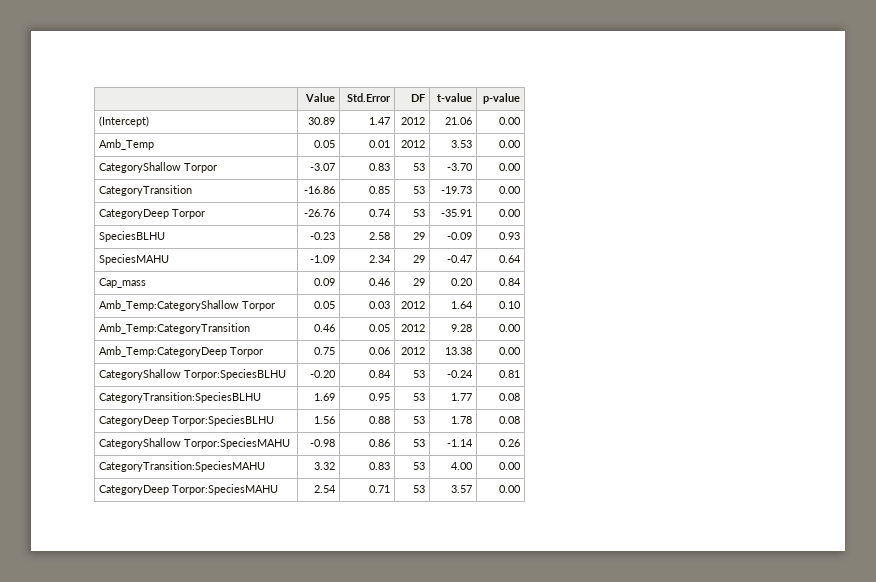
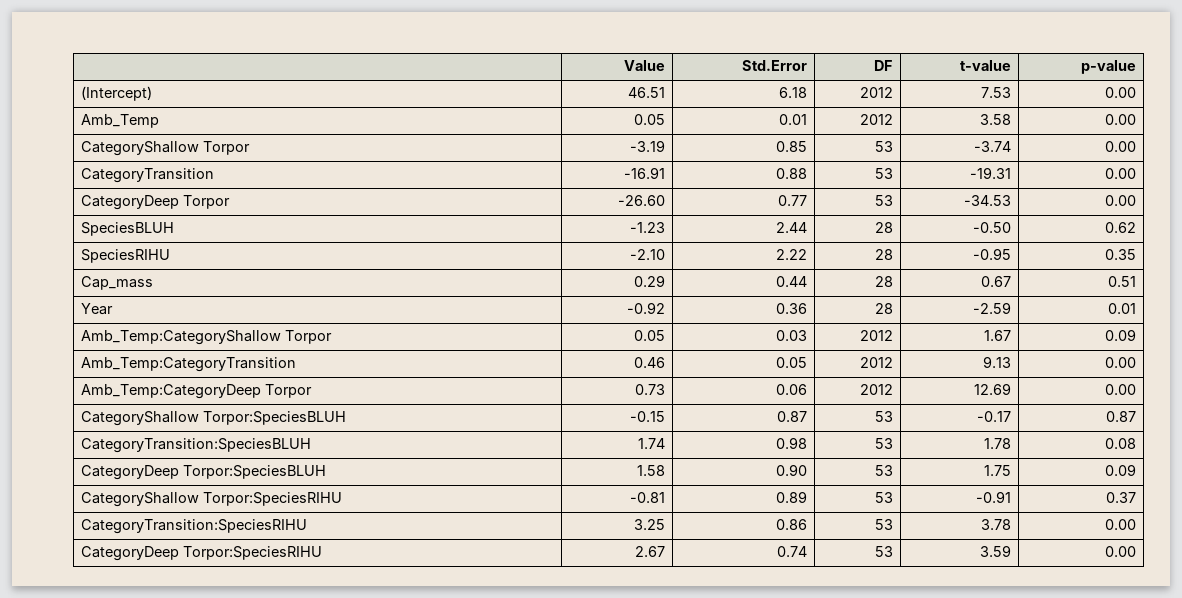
- (Intercept) | 30.89 | 1.47 | 2012 | 21.06 | 0.00
+ (Intercept) | 46.51 | 6.18 | 2012 | 7.53 | 0.00
- Amb_Temp | 0.05 | 0.01 | 2012 | 3.53 | 0.00
+ Amb_Temp | 0.05 | 0.01 | 2012 | 3.58 | 0.00
- CategoryShallow Torpor | -3.07 | 0.83 | 53 | -3.70 | 0.00
+ CategoryShallow Torpor | -3.19 | 0.85 | 53 | -3.74 | 0.00
- CategoryTransition | -16.86 | 0.85 | 53 | -19.73 | 0.00
+ CategoryTransition | -16.91 | 0.88 | 53 | -19.31 | 0.00
- CategoryDeep Torpor | -26.76 | 0.74 | 53 | -35.91 | 0.00
- SpeciesBLHU | -0.23 | 2.58 | 29 | -0.09 | 0.93
- SpeciesMAHU | -1.09 | 2.34 | 29 | -0.47 | 0.64
- Cap_mass | 0.09 | 0.46 | 29 | 0.20 | 0.84
+ CategoryDeep Torpor | -26.60 | 0.77 | 53 | -34.53 | 0.00
+ SpeciesBLUH | -1.23 | 2.44 | 28 | -0.50 | 0.62
+ SpeciesRIHU | -2.10 | 2.22 | 28 | -0.95 | 0.35
+ Cap_mass | 0.29 | 0.44 | 28 | 0.67 | 0.51
+ Year | -0.92 | 0.36 | 28 | -2.59 | 0.01
- Amb_Temp:CategoryShallow Torpor | 0.05 | 0.03 | 2012 | 1.64 | 0.10
+ Amb_Temp:CategoryShallow Torpor | 0.05 | 0.03 | 2012 | 1.67 | 0.09
- Amb_Temp:CategoryTransition | 0.46 | 0.05 | 2012 | 9.28 | 0.00
+ Amb_Temp:CategoryTransition | 0.46 | 0.05 | 2012 | 9.13 | 0.00
- Amb_Temp:CategoryDeep Torpor | 0.75 | 0.06 | 2012 | 13.38 | 0.00
- CategoryShallow Torpor:SpeciesBLHU | -0.20 | 0.84 | 53 | -0.24 | 0.81
- CategoryTransition:SpeciesBLHU | 1.69 | 0.95 | 53 | 1.77 | 0.08
- CategoryDeep Torpor:SpeciesBLHU | 1.56 | 0.88 | 53 | 1.78 | 0.08
- CategoryShallow Torpor:SpeciesMAHU | -0.98 | 0.86 | 53 | -1.14 | 0.26
- CategoryTransition:SpeciesMAHU | 3.32 | 0.83 | 53 | 4.00 | 0.00
- CategoryDeep Torpor:SpeciesMAHU | 2.54 | 0.71 | 53 | 3.57 | 0.00
+ Amb_Temp:CategoryDeep Torpor | 0.73 | 0.06 | 2012 | 12.69 | 0.00
+ CategoryShallow Torpor:SpeciesBLUH | -0.15 | 0.87 | 53 | -0.17 | 0.87
+ CategoryTransition:SpeciesBLUH | 1.74 | 0.98 | 53 | 1.78 | 0.08
+ CategoryDeep Torpor:SpeciesBLUH | 1.58 | 0.90 | 53 | 1.75 | 0.09
+ CategoryShallow Torpor:SpeciesRIHU | -0.81 | 0.89 | 53 | -0.91 | 0.37
+ CategoryTransition:SpeciesRIHU | 3.25 | 0.86 | 53 | 3.78 | 0.00
+ CategoryDeep Torpor:SpeciesRIHU | 2.67 | 0.74 | 53 | 3.59 | 0.00

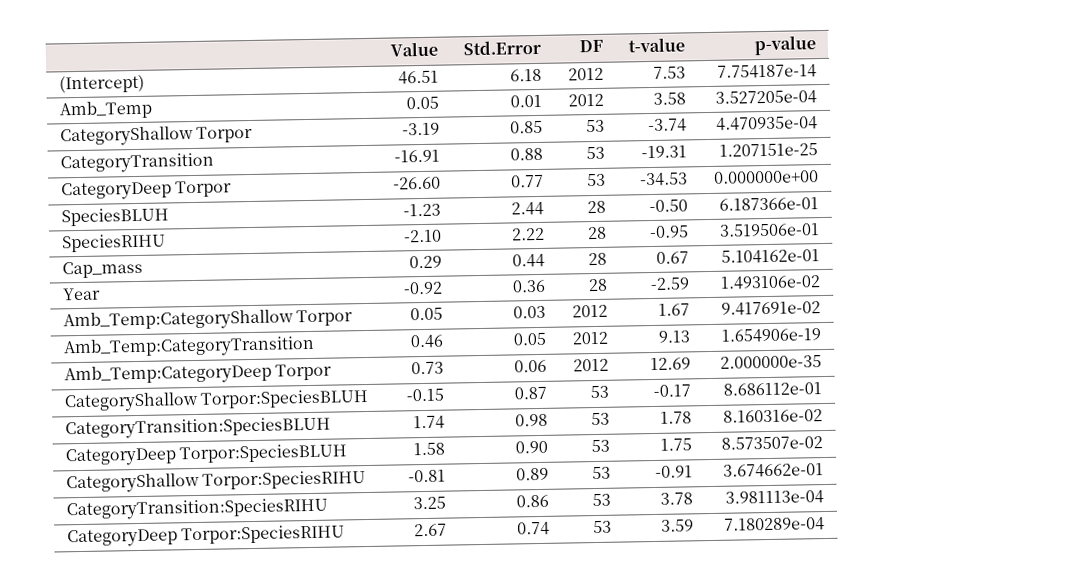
- (Intercept) | 46.51 | 6.18 | 2012 | 7.53 | 0.00
+ (Intercept) | 46.51 | 6.18 | 2012 | 7.53 | 7.754187e-14
- Amb_Temp | 0.05 | 0.01 | 2012 | 3.58 | 0.00
+ Amb_Temp | 0.05 | 0.01 | 2012 | 3.58 | 3.527205e-04
- CategoryShallow Torpor | -3.19 | 0.85 | 53 | -3.74 | 0.00
+ CategoryShallow Torpor | -3.19 | 0.85 | 53 | -3.74 | 4.470935e-04
- CategoryTransition | -16.91 | 0.88 | 53 | -19.31 | 0.00
+ CategoryTransition | -16.91 | 0.88 | 53 | -19.31 | 1.207151e-25
- CategoryDeep Torpor | -26.60 | 0.77 | 53 | -34.53 | 0.00
+ CategoryDeep Torpor | -26.60 | 0.77 | 53 | -34.53 | 0.000000e+00
- SpeciesBLUH | -1.23 | 2.44 | 28 | -0.50 | 0.62
+ SpeciesBLUH | -1.23 | 2.44 | 28 | -0.50 | 6.187366e-01
- SpeciesRIHU | -2.10 | 2.22 | 28 | -0.95 | 0.35
+ SpeciesRIHU | -2.10 | 2.22 | 28 | -0.95 | 3.519506e-01
- Cap_mass | 0.29 | 0.44 | 28 | 0.67 | 0.51
+ Cap_mass | 0.29 | 0.44 | 28 | 0.67 | 5.104162e-01
- Year | -0.92 | 0.36 | 28 | -2.59 | 0.01
+ Year | -0.92 | 0.36 | 28 | -2.59 | 1.493106e-02
- Amb_Temp:CategoryShallow Torpor | 0.05 | 0.03 | 2012 | 1.67 | 0.09
+ Amb_Temp:CategoryShallow Torpor | 0.05 | 0.03 | 2012 | 1.67 | 9.417691e-02
- Amb_Temp:CategoryTransition | 0.46 | 0.05 | 2012 | 9.13 | 0.00
+ Amb_Temp:CategoryTransition | 0.46 | 0.05 | 2012 | 9.13 | 1.654906e-19
- Amb_Temp:CategoryDeep Torpor | 0.73 | 0.06 | 2012 | 12.69 | 0.00
+ Amb_Temp:CategoryDeep Torpor | 0.73 | 0.06 | 2012 | 12.69 | 2.000000e-35
- CategoryShallow Torpor:SpeciesBLUH | -0.15 | 0.87 | 53 | -0.17 | 0.87
+ CategoryShallow Torpor:SpeciesBLUH | -0.15 | 0.87 | 53 | -0.17 | 8.686112e-01
- CategoryTransition:SpeciesBLUH | 1.74 | 0.98 | 53 | 1.78 | 0.08
+ CategoryTransition:SpeciesBLUH | 1.74 | 0.98 | 53 | 1.78 | 8.160316e-02
- CategoryDeep Torpor:SpeciesBLUH | 1.58 | 0.90 | 53 | 1.75 | 0.09
+ CategoryDeep Torpor:SpeciesBLUH | 1.58 | 0.90 | 53 | 1.75 | 8.573507e-02
- CategoryShallow Torpor:SpeciesRIHU | -0.81 | 0.89 | 53 | -0.91 | 0.37
+ CategoryShallow Torpor:SpeciesRIHU | -0.81 | 0.89 | 53 | -0.91 | 3.674662e-01
- CategoryTransition:SpeciesRIHU | 3.25 | 0.86 | 53 | 3.78 | 0.00
+ CategoryTransition:SpeciesRIHU | 3.25 | 0.86 | 53 | 3.78 | 3.981113e-04
- CategoryDeep Torpor:SpeciesRIHU | 2.67 | 0.74 | 53 | 3.59 | 0.00
+ CategoryDeep Torpor:SpeciesRIHU | 2.67 | 0.74 | 53 | 3.59 | 7.180289e-04

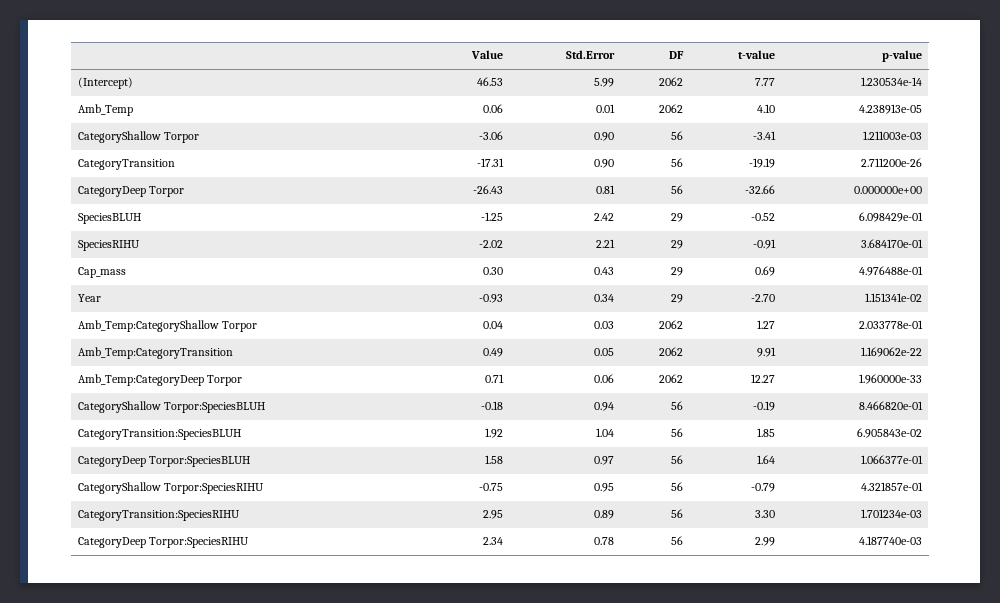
- (Intercept) | 46.51 | 6.18 | 2012 | 7.53 | 7.754187e-14
+ (Intercept) | 46.53 | 5.99 | 2062 | 7.77 | 1.230534e-14
- Amb_Temp | 0.05 | 0.01 | 2012 | 3.58 | 3.527205e-04
+ Amb_Temp | 0.06 | 0.01 | 2062 | 4.10 | 4.238913e-05
- CategoryShallow Torpor | -3.19 | 0.85 | 53 | -3.74 | 4.470935e-04
- CategoryTransition | -16.91 | 0.88 | 53 | -19.31 | 1.207151e-25
- CategoryDeep Torpor | -26.60 | 0.77 | 53 | -34.53 | 0.000000e+00
- SpeciesBLUH | -1.23 | 2.44 | 28 | -0.50 | 6.187366e-01
- SpeciesRIHU | -2.10 | 2.22 | 28 | -0.95 | 3.519506e-01
- Cap_mass | 0.29 | 0.44 | 28 | 0.67 | 5.104162e-01
- Year | -0.92 | 0.36 | 28 | -2.59 | 1.493106e-02
+ CategoryShallow Torpor | -3.06 | 0.90 | 56 | -3.41 | 1.211003e-03
+ CategoryTransition | -17.31 | 0.90 | 56 | -19.19 | 2.711200e-26
+ CategoryDeep Torpor | -26.43 | 0.81 | 56 | -32.66 | 0.000000e+00
+ SpeciesBLUH | -1.25 | 2.42 | 29 | -0.52 | 6.098429e-01
+ SpeciesRIHU | -2.02 | 2.21 | 29 | -0.91 | 3.684170e-01
+ Cap_mass | 0.30 | 0.43 | 29 | 0.69 | 4.976488e-01
+ Year | -0.93 | 0.34 | 29 | -2.70 | 1.151341e-02
- Amb_Temp:CategoryShallow Torpor | 0.05 | 0.03 | 2012 | 1.67 | 9.417691e-02
+ Amb_Temp:CategoryShallow Torpor | 0.04 | 0.03 | 2062 | 1.27 | 2.033778e-01
- Amb_Temp:CategoryTransition | 0.46 | 0.05 | 2012 | 9.13 | 1.654906e-19
+ Amb_Temp:CategoryTransition | 0.49 | 0.05 | 2062 | 9.91 | 1.169062e-22
- Amb_Temp:CategoryDeep Torpor | 0.73 | 0.06 | 2012 | 12.69 | 2.000000e-35
+ Amb_Temp:CategoryDeep Torpor | 0.71 | 0.06 | 2062 | 12.27 | 1.960000e-33
- CategoryShallow Torpor:SpeciesBLUH | -0.15 | 0.87 | 53 | -0.17 | 8.686112e-01
- CategoryTransition:SpeciesBLUH | 1.74 | 0.98 | 53 | 1.78 | 8.160316e-02
- CategoryDeep Torpor:SpeciesBLUH | 1.58 | 0.90 | 53 | 1.75 | 8.573507e-02
- CategoryShallow Torpor:SpeciesRIHU | -0.81 | 0.89 | 53 | -0.91 | 3.674662e-01
- CategoryTransition:SpeciesRIHU | 3.25 | 0.86 | 53 | 3.78 | 3.981113e-04
- CategoryDeep Torpor:SpeciesRIHU | 2.67 | 0.74 | 53 | 3.59 | 7.180289e-04
+ CategoryShallow Torpor:SpeciesBLUH | -0.18 | 0.94 | 56 | -0.19 | 8.466820e-01
+ CategoryTransition:SpeciesBLUH | 1.92 | 1.04 | 56 | 1.85 | 6.905843e-02
+ CategoryDeep Torpor:SpeciesBLUH | 1.58 | 0.97 | 56 | 1.64 | 1.066377e-01
+ CategoryShallow Torpor:SpeciesRIHU | -0.75 | 0.95 | 56 | -0.79 | 4.321857e-01
+ CategoryTransition:SpeciesRIHU | 2.95 | 0.89 | 56 | 3.30 | 1.701234e-03
+ CategoryDeep Torpor:SpeciesRIHU | 2.34 | 0.78 | 56 | 2.99 | 4.187740e-03

